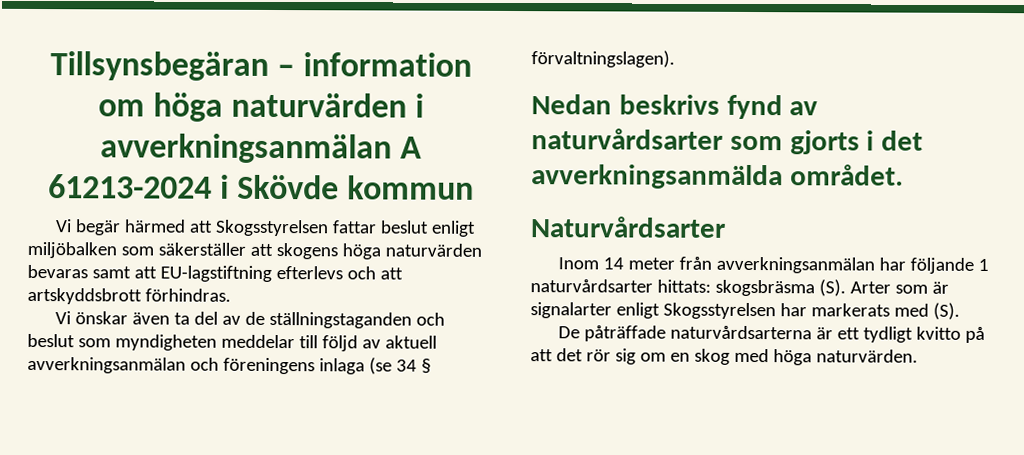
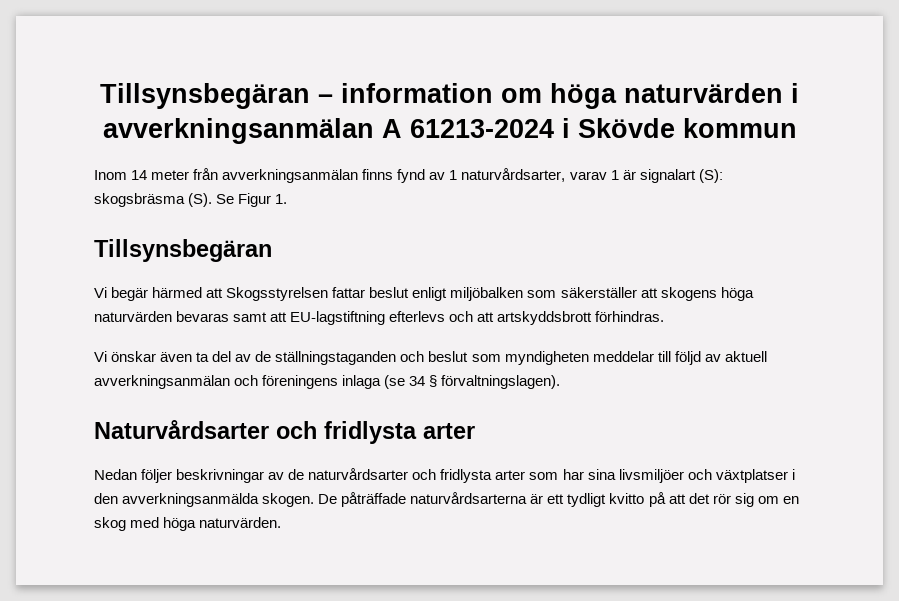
+ Inom 14 meter från avverkningsanmälan finns fynd av 1 naturvårdsarter, varav 1 är signalart (S): skogsbräsma (S). Se Figur 1.
+ Tillsynsbegäran
- Nedan beskrivs fynd av naturvårdsarter som gjorts i det avverkningsanmälda området.
- Naturvårdsarter
- Inom 14 meter från avverkningsanmälan har följande 1 naturvårdsarter hittats: skogsbräsma (S). Arter som är signalarter enligt Skogsstyrelsen har markerats med (S).
- De påträffade naturvårdsarterna är ett tydligt kvitto på att det rör sig om en skog med höga naturvärden.
+ Naturvårdsarter och fridlysta arter
+ Nedan följer beskrivningar av de naturvårdsarter och fridlysta arter som har sina livsmiljöer och växtplatser i den avverkningsanmälda skogen. De påträffade naturvårdsarterna är ett tydligt kvitto på att det rör sig om en skog med höga naturvärden.

